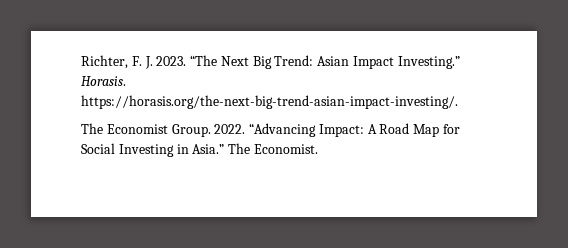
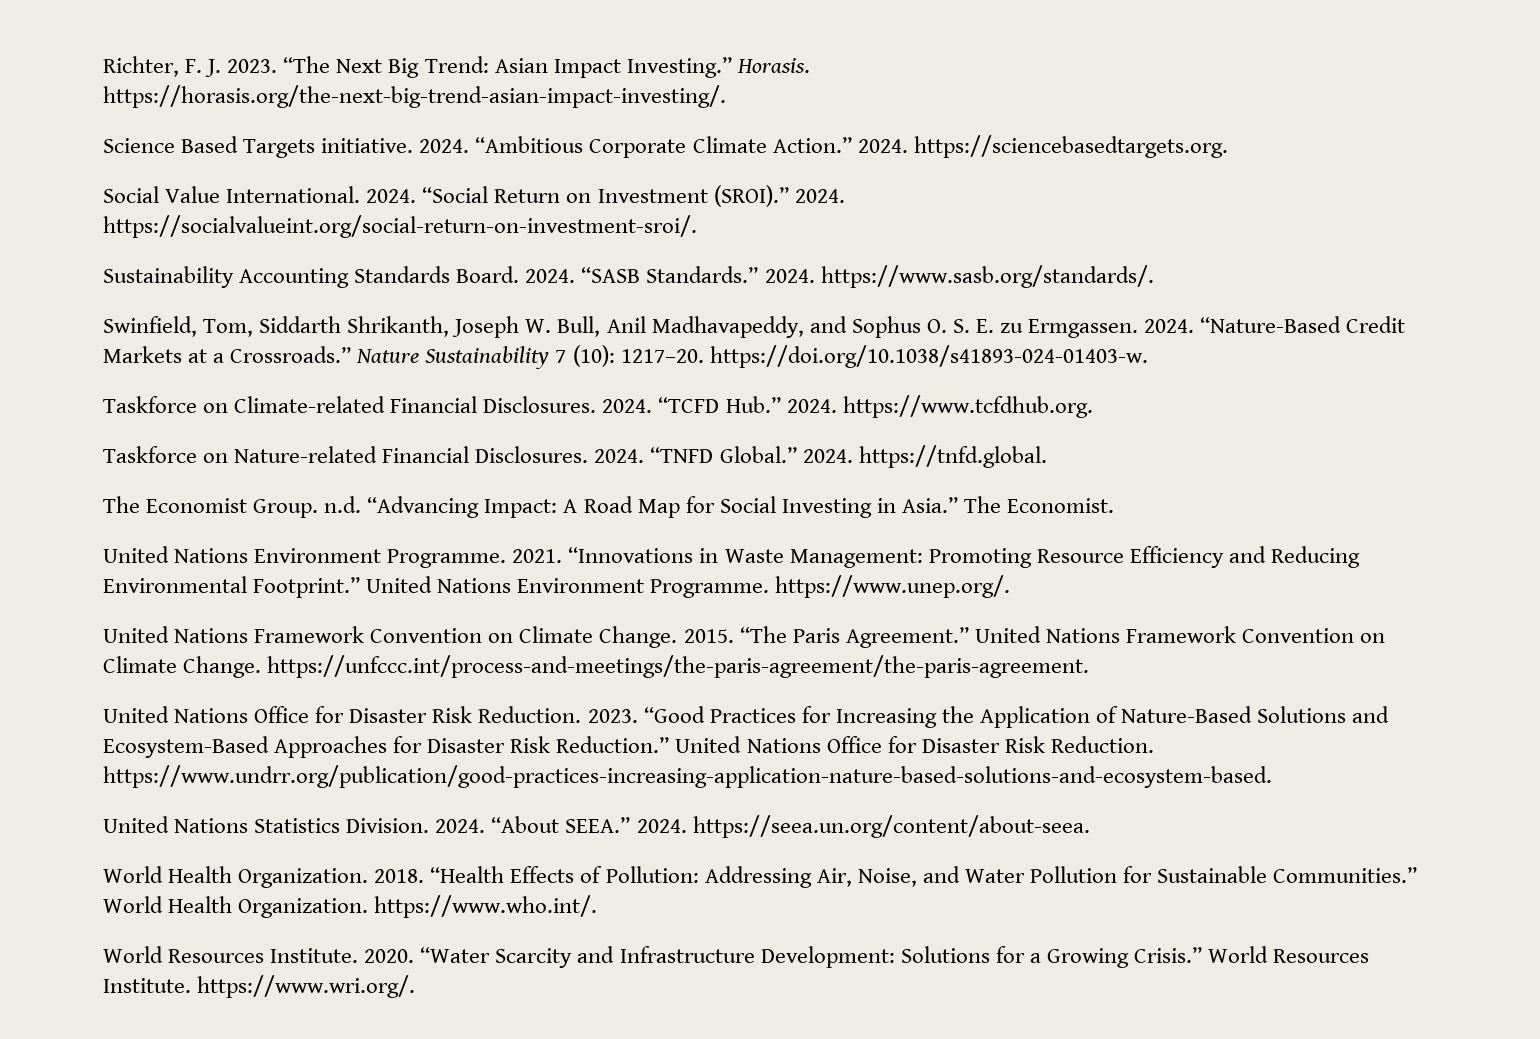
+ Science Based Targets initiative. 2024. “Ambitious Corporate Climate Action.” 2024. https://sciencebasedtargets.org.
+ Social Value International. 2024. “Social Return on Investment (SROI).” 2024. https://socialvalueint.org/social-return-on-investment-sroi/.
+ Sustainability Accounting Standards Board. 2024. “SASB Standards.” 2024. https://www.sasb.org/standards/.
+ Swinfield, Tom, Siddarth Shrikanth, Joseph W. Bull, Anil Madhavapeddy, and Sophus O. S. E. zu Ermgassen. 2024. “Nature-Based Credit Markets at a Crossroads.” Nature Sustainability 7 (10): 1217–20. https://doi.org/10.1038/s41893-024-01403-w.
+ Taskforce on Climate-related Financial Disclosures. 2024. “TCFD Hub.” 2024. https://www.tcfdhub.org.
+ Taskforce on Nature-related Financial Disclosures. 2024. “TNFD Global.” 2024. https://tnfd.global.
- The Economist Group. 2022. “Advancing Impact: A Road Map for Social Investing in Asia.”
+ The Economist Group. n.d. “Advancing Impact: A Road Map for Social Investing in Asia.”
+ United Nations Environment Programme. 2021. “Innovations in Waste Management: Promoting Resource Efficiency and Reducing Environmental Footprint.” United Nations Environment Programme. https://www.unep.org/.
+ United Nations Framework Convention on Climate Change. 2015. “The Paris Agreement.” United Nations Framework Convention on Climate Change. https://unfccc.int/process-and-meetings/the-paris-agreement/the-paris-agreement.
+ United Nations Office for Disaster Risk Reduction. 2023. “Good Practices for Increasing the Application of Nature-Based Solutions and Ecosystem-Based Approaches for Disaster Risk Reduction.” United Nations Office for Disaster Risk Reduction. https://www.undrr.org/publication/good-practices-increasing-application-nature-based-solutions-and-ecosystem-based.
+ United Nations Statistics Division. 2024. “About SEEA.” 2024. https://seea.un.org/content/about-seea.
+ World Health Organization. 2018. “Health Effects of Pollution: Addressing Air, Noise, and Water Pollution for Sustainable Communities.” World Health Organization. https://www.who.int/.
+ World Resources Institute. 2020. “Water Scarcity and Infrastructure Development: Solutions for a Growing Crisis.” World Resources Institute. https://www.wri.org/.

